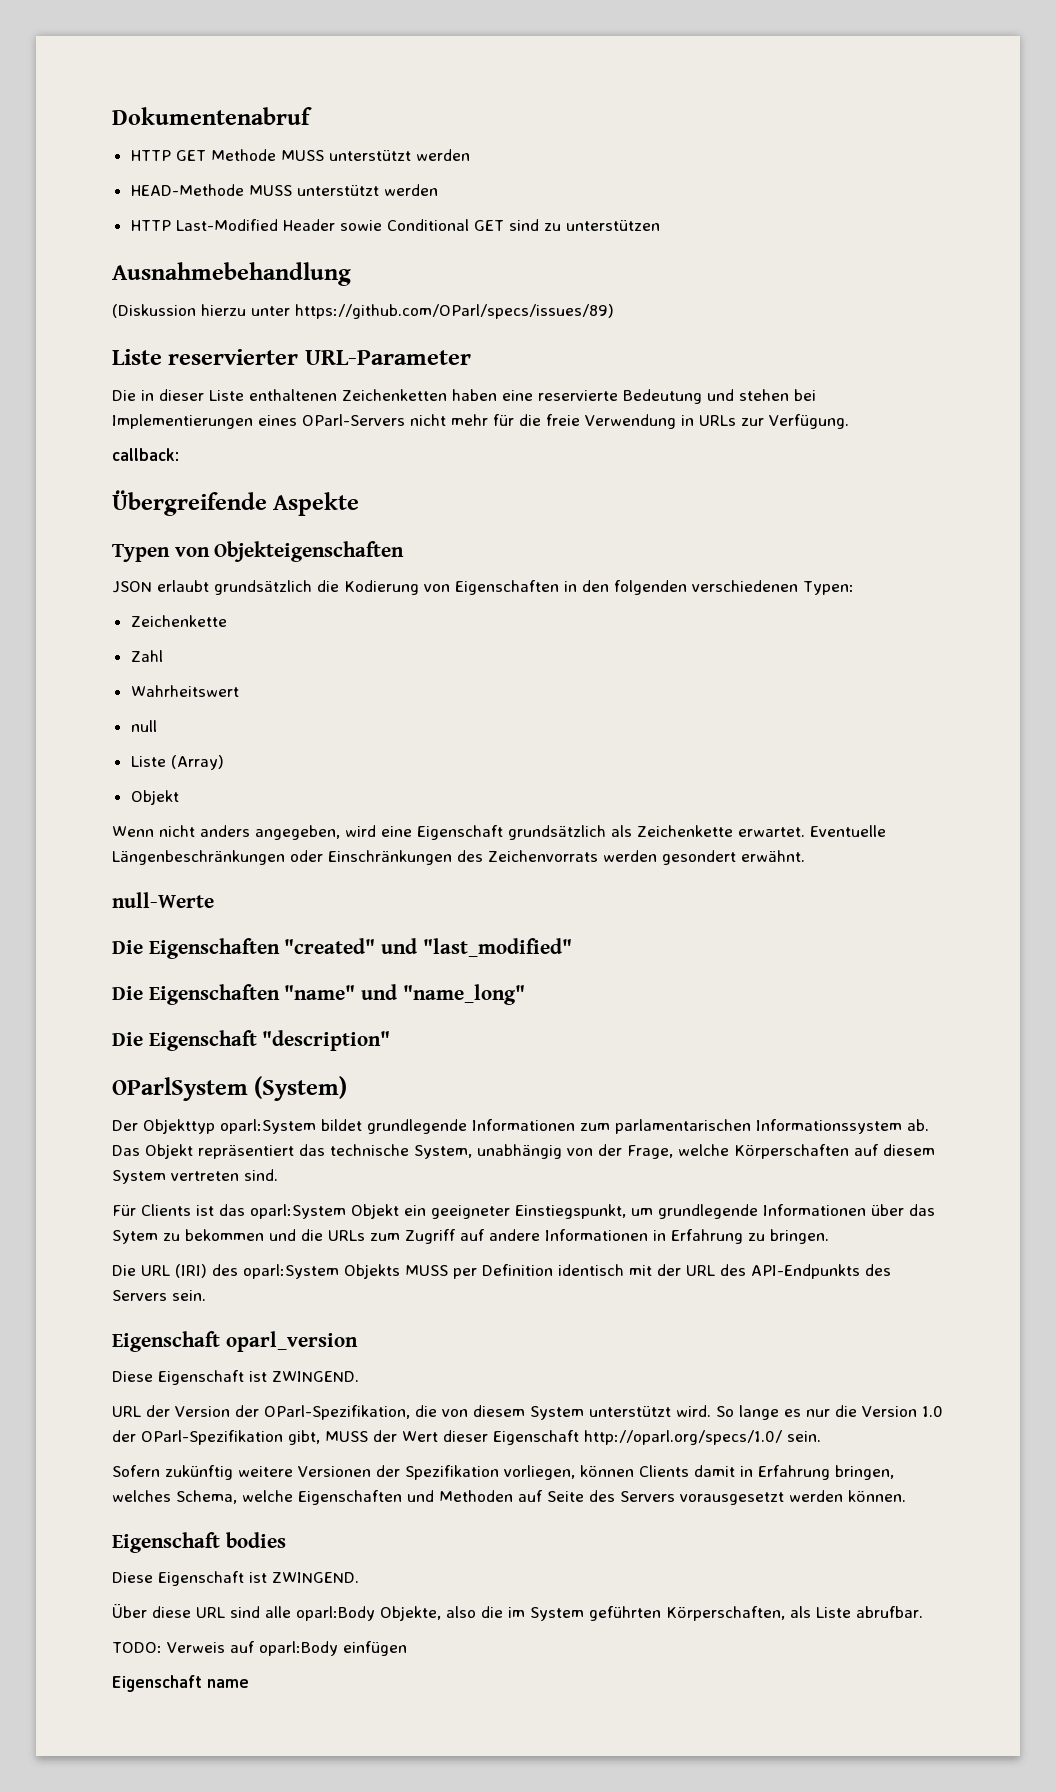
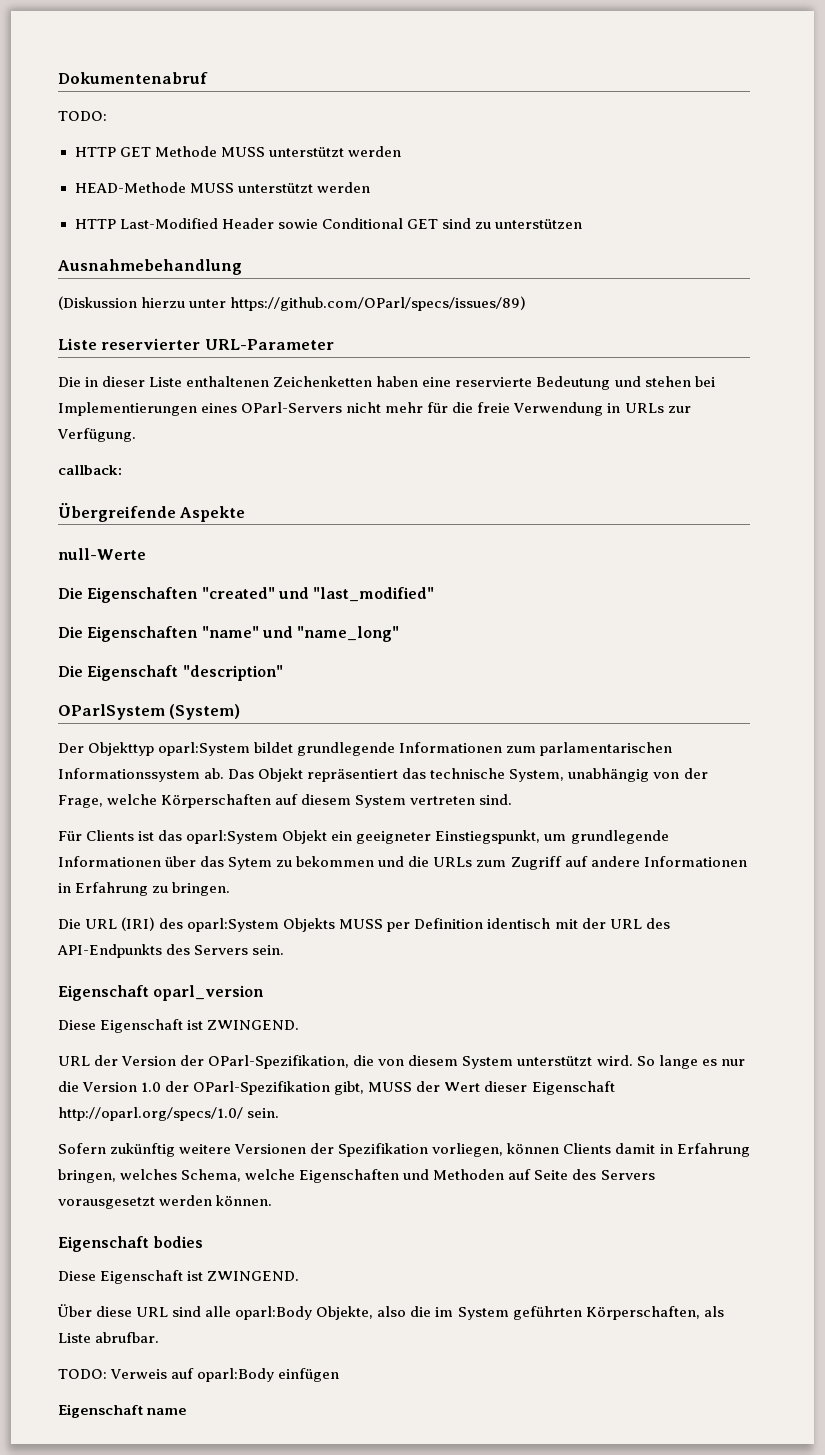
  Dokumentenabruf
+ TODO:
- Typen von Objekteigenschaften
- JSON erlaubt grundsätzlich die Kodierung von Eigenschaften in den folgenden verschiedenen Typen:
- Zeichenkette
- Zahl
- Wahrheitswert
- null
- Liste (Array)
- Objekt
- Wenn nicht anders angegeben, wird eine Eigenschaft grundsätzlich als Zeichenkette erwartet. Eventuelle Längenbeschränkungen oder Einschränkungen des Zeichenvorrats werden gesondert erwähnt.

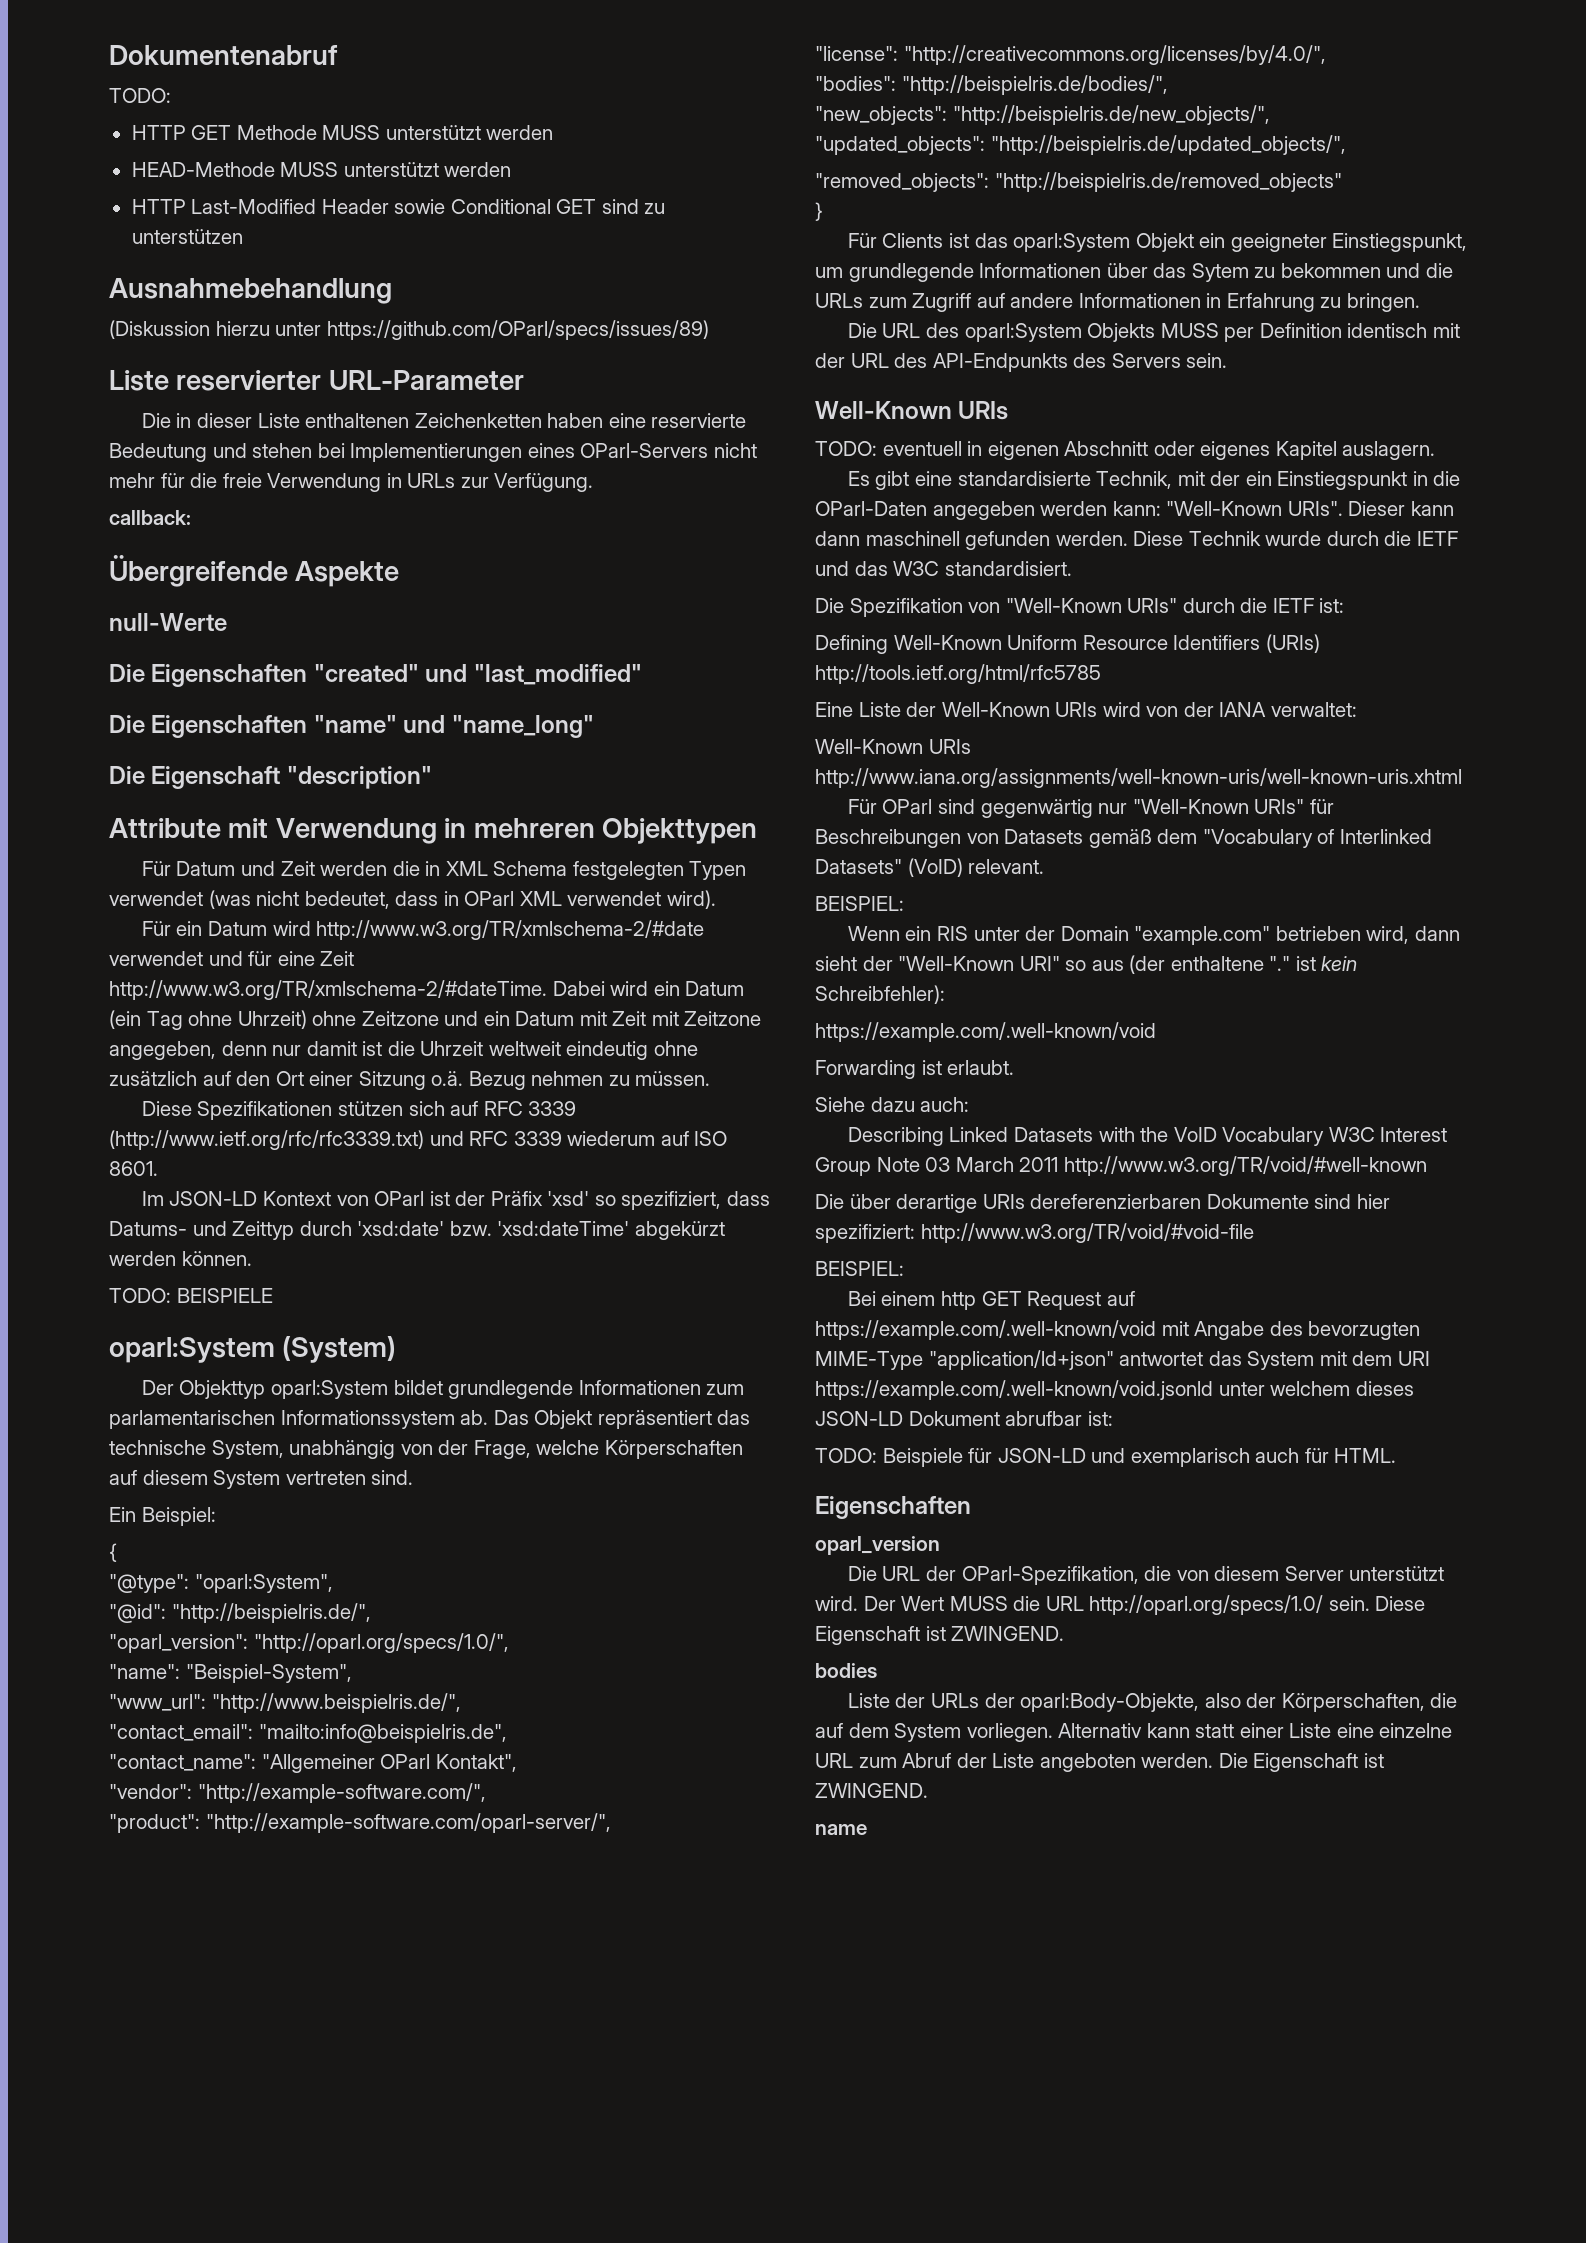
- OParlSystem (System)
+ Attribute mit Verwendung in mehreren Objekttypen
+ Für Datum und Zeit werden die in XML Schema festgelegten Typen verwendet (was nicht bedeutet, dass in OParl XML verwendet wird).
+ Für ein Datum wird http://www.w3.org/TR/xmlschema-2/#date verwendet und für eine Zeit http://www.w3.org/TR/xmlschema-2/#dateTime. Dabei wird ein Datum (ein Tag ohne Uhrzeit) ohne Zeitzone und ein Datum mit Zeit mit Zeitzone angegeben, denn nur damit ist die Uhrzeit weltweit eindeutig ohne zusätzlich auf den Ort einer Sitzung o.ä. Bezug nehmen zu müssen.
+ Diese Spezifikationen stützen sich auf RFC 3339 (http://www.ietf.org/rfc/rfc3339.txt) und RFC 3339 wiederum auf ISO 8601.
+ Im JSON-LD Kontext von OParl ist der Präfix 'xsd' so spezifiziert, dass Datums- und Zeittyp durch 'xsd:date' bzw. 'xsd:dateTime' abgekürzt werden können.
+ TODO: BEISPIELE
+ oparl:System (System)
+ Ein Beispiel:
+ {
+ "@type": "oparl:System",
+ "@id": "http://beispielris.de/",
+ "oparl_version": "http://oparl.org/specs/1.0/",
+ "name": "Beispiel-System",
+ "www_url": "http://www.beispielris.de/",
+ "contact_email": "mailto:info@beispielris.de",
+ "contact_name": "Allgemeiner OParl Kontakt",
+ "vendor": "http://example-software.com/",
+ "product": "http://example-software.com/oparl-server/",
+ "license": "http://creativecommons.org/licenses/by/4.0/",
+ "bodies": "http://beispielris.de/bodies/",
+ "new_objects": "http://beispielris.de/new_objects/",
+ "updated_objects": "http://beispielris.de/updated_objects/",
+ "removed_objects": "http://beispielris.de/removed_objects"
+ }
- Die URL (IRI) des oparl:System Objekts MUSS per Definition identisch mit der URL des API-Endpunkts des Servers sein.
- Eigenschaft oparl_version
- Diese Eigenschaft ist ZWINGEND.
- URL der Version der OParl-Spezifikation, die von diesem System unterstützt wird. So lange es nur die Version 1.0 der OParl-Spezifikation gibt, MUSS der Wert dieser Eigenschaft http://oparl.org/specs/1.0/ sein.
- Sofern zukünftig weitere Versionen der Spezifikation vorliegen, können Clients damit in Erfahrung bringen, welches Schema, welche Eigenschaften und Methoden auf Seite des Servers vorausgesetzt werden können.
- Eigenschaft bodies
- Diese Eigenschaft ist ZWINGEND.
- Über diese URL sind alle oparl:Body Objekte, also die im System geführten Körperschaften, als Liste abrufbar.
- TODO: Verweis auf oparl:Body einfügen
- Eigenschaft name
+ Die URL des oparl:System Objekts MUSS per Definition identisch mit der URL des API-Endpunkts des Servers sein.
+ Well-Known URIs
+ TODO: eventuell in eigenen Abschnitt oder eigenes Kapitel auslagern.
+ Es gibt eine standardisierte Technik, mit der ein Einstiegspunkt in die OParl-Daten angegeben werden kann: "Well-Known URIs". Dieser kann dann maschinell gefunden werden. Diese Technik wurde durch die IETF und das W3C standardisiert.
+ Die Spezifikation von "Well-Known URIs" durch die IETF ist:
+ Defining Well-Known Uniform Resource Identifiers (URIs) http://tools.ietf.org/html/rfc5785
+ Eine Liste der Well-Known URIs wird von der IANA verwaltet:
+ Well-Known URIs http://www.iana.org/assignments/well-known-uris/well-known-uris.xhtml
+ Für OParl sind gegenwärtig nur "Well-Known URIs" für Beschreibungen von Datasets gemäß dem "Vocabulary of Interlinked Datasets" (VoID) relevant.
+ BEISPIEL:
+ Wenn ein RIS unter der Domain "example.com" betrieben wird, dann sieht der "Well-Known URI" so aus (der enthaltene "." ist kein Schreibfehler):
+ https://example.com/.well-known/void
+ Forwarding ist erlaubt.
+ Siehe dazu auch:
+ Describing Linked Datasets with the VoID Vocabulary W3C Interest Group Note 03 March 2011 http://www.w3.org/TR/void/#well-known
+ Die über derartige URIs dereferenzierbaren Dokumente sind hier spezifiziert: http://www.w3.org/TR/void/#void-file
+ BEISPIEL:
+ Bei einem http GET Request auf https://example.com/.well-known/void mit Angabe des bevorzugten MIME-Type "application/ld+json" antwortet das System mit dem URI https://example.com/.well-known/void.jsonld unter welchem dieses JSON-LD Dokument abrufbar ist:
+ TODO: Beispiele für JSON-LD und exemplarisch auch für HTML.
+ Eigenschaften
+ oparl_version
+ Die URL der OParl-Spezifikation, die von diesem Server unterstützt wird. Der Wert MUSS die URL http://oparl.org/specs/1.0/ sein. Diese Eigenschaft ist ZWINGEND.
+ bodies
+ Liste der URLs der oparl:Body-Objekte, also der Körperschaften, die auf dem System vorliegen. Alternativ kann statt einer Liste eine einzelne URL zum Abruf der Liste angeboten werden. Die Eigenschaft ist ZWINGEND.
+ name

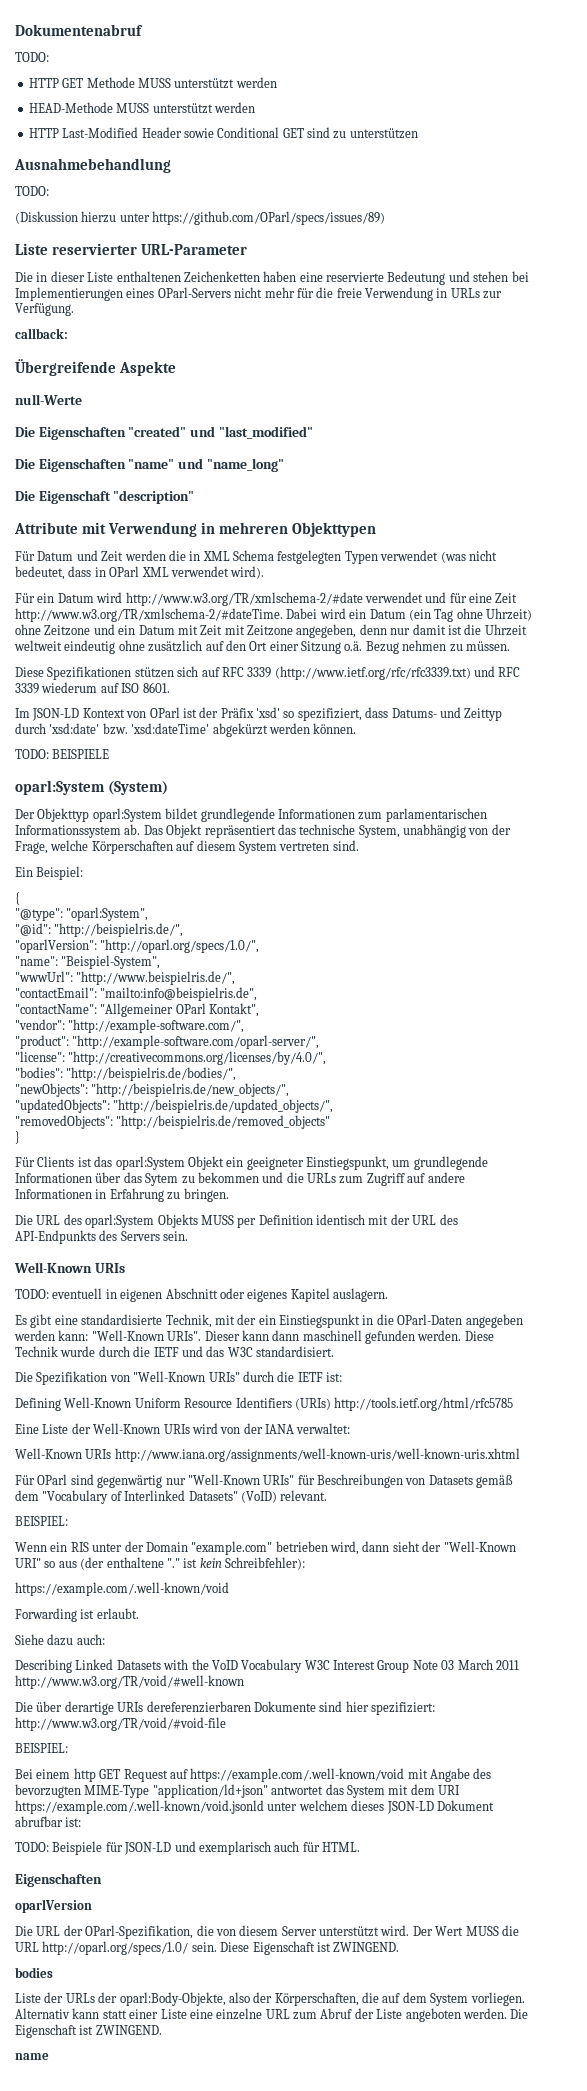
  Ausnahmebehandlung
+ TODO:
- "oparl_version": "http://oparl.org/specs/1.0/",
+ "oparlVersion": "http://oparl.org/specs/1.0/",
- "www_url": "http://www.beispielris.de/",
+ "wwwUrl": "http://www.beispielris.de/",
- "contact_email": "mailto:info@beispielris.de",
+ "contactEmail": "mailto:info@beispielris.de",
- "contact_name": "Allgemeiner OParl Kontakt",
+ "contactName": "Allgemeiner OParl Kontakt",
- "new_objects": "http://beispielris.de/new_objects/",
+ "newObjects": "http://beispielris.de/new_objects/",
- "updated_objects": "http://beispielris.de/updated_objects/",
+ "updatedObjects": "http://beispielris.de/updated_objects/",
- "removed_objects": "http://beispielris.de/removed_objects"
+ "removedObjects": "http://beispielris.de/removed_objects"
- oparl_version
+ oparlVersion

